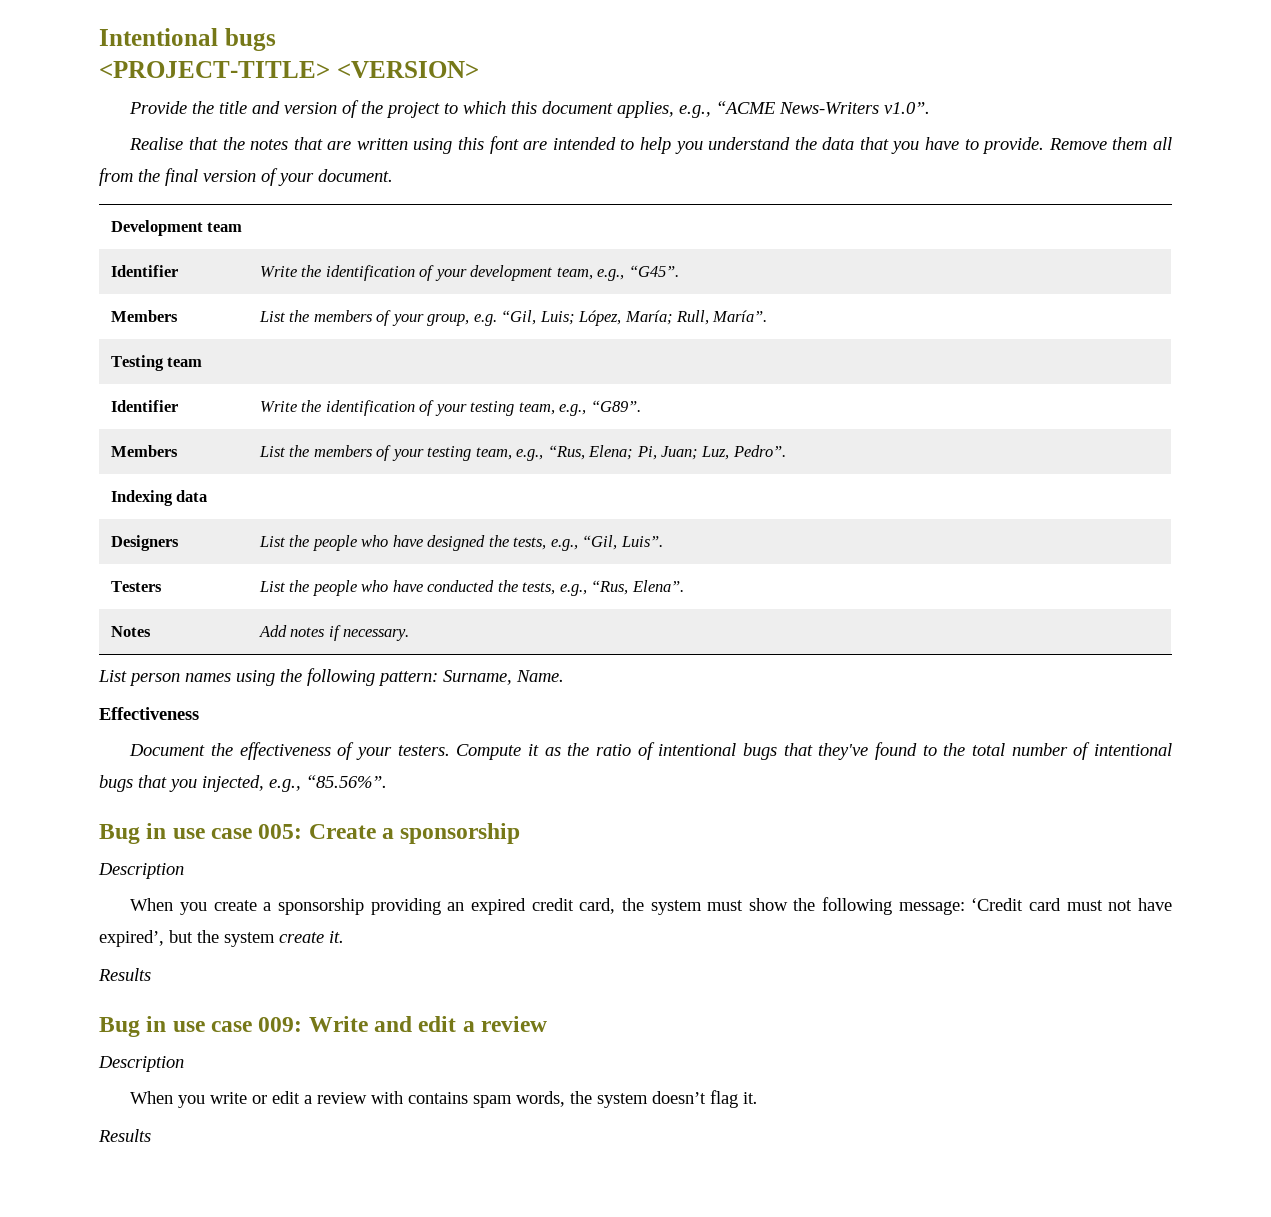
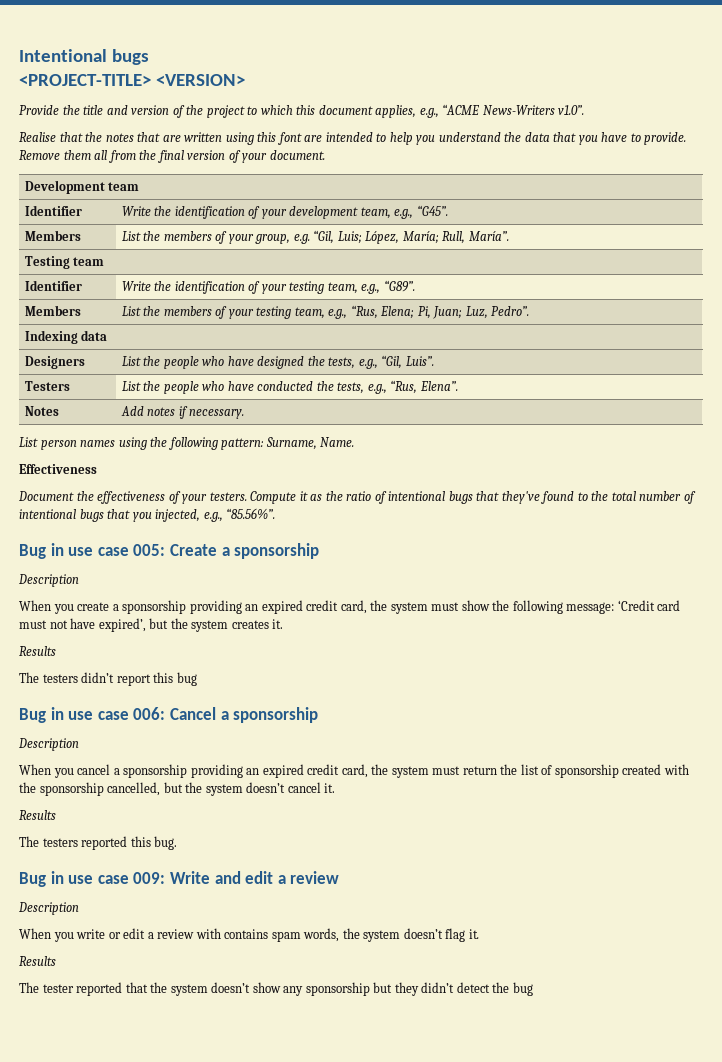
- When you create a sponsorship providing an expired credit card, the system must show the following message: ‘Credit card must not have expired’, but the system create it.
+ When you create a sponsorship providing an expired credit card, the system must show the following message: ‘Credit card must not have expired’, but the system creates it.
  Results
+ The testers didn’t report this bug
+ Bug in use case 006: Cancel a sponsorship
+ Description
+ When you cancel a sponsorship providing an expired credit card, the system must return the list of sponsorship created with the sponsorship cancelled, but the system doesn’t cancel it.
+ Results
+ The testers reported this bug.
+ The tester reported that the system doesn’t show any sponsorship but they didn’t detect the bug

